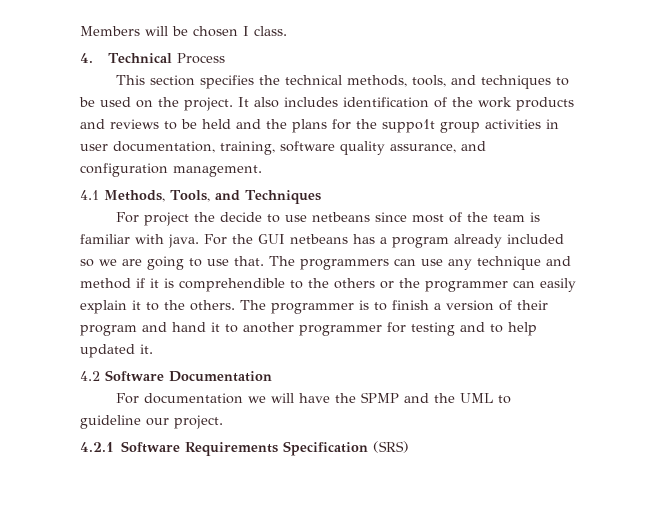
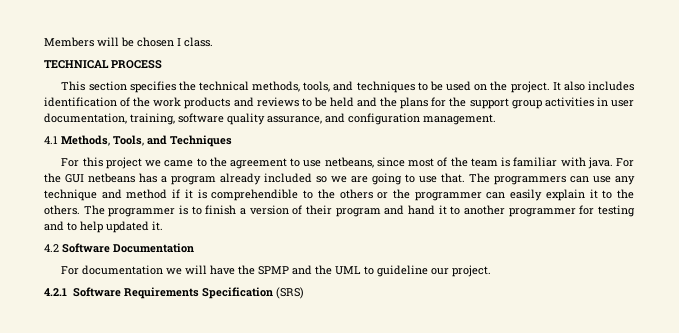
- 4. Technical Process
+ TECHNICAL PROCESS
- It also includes identification of the work products and reviews to be held and the plans for the suppo1t group activities in user documentation, training, software quality assurance, and configuration management.
+ It also includes identification of the work products and reviews to be held and the plans for the support group activities in user documentation, training, software quality assurance, and configuration management.
- For project the decide to use netbeans since most of the team is familiar with java.
+ For this project we came to the agreement to use netbeans, since most of the team is familiar with java.

